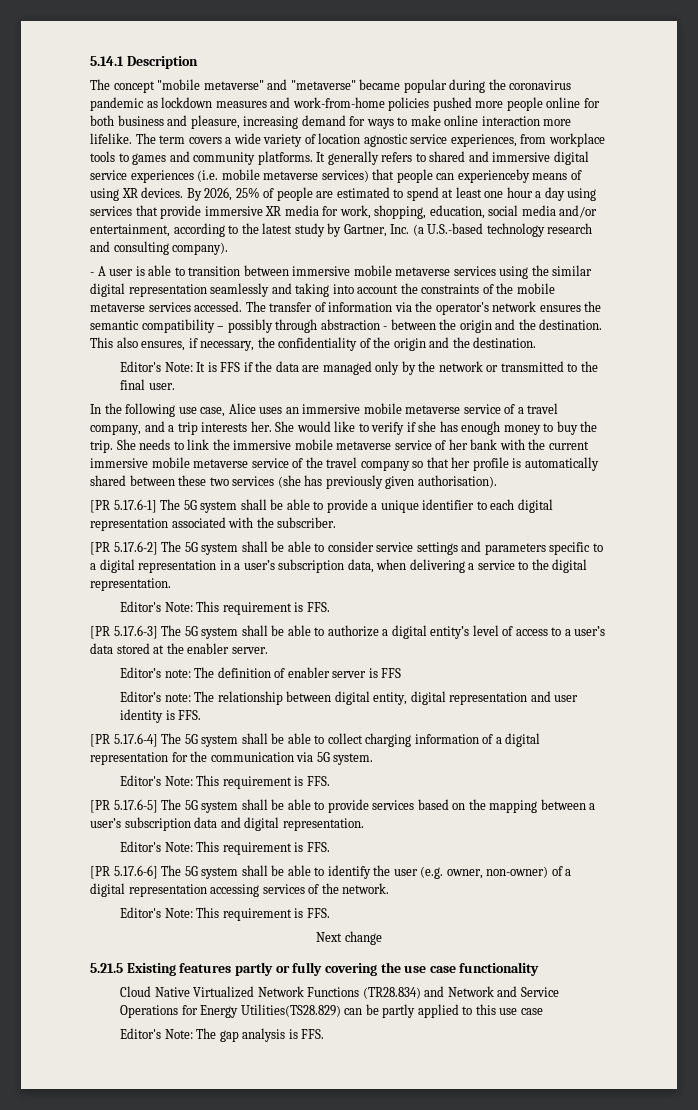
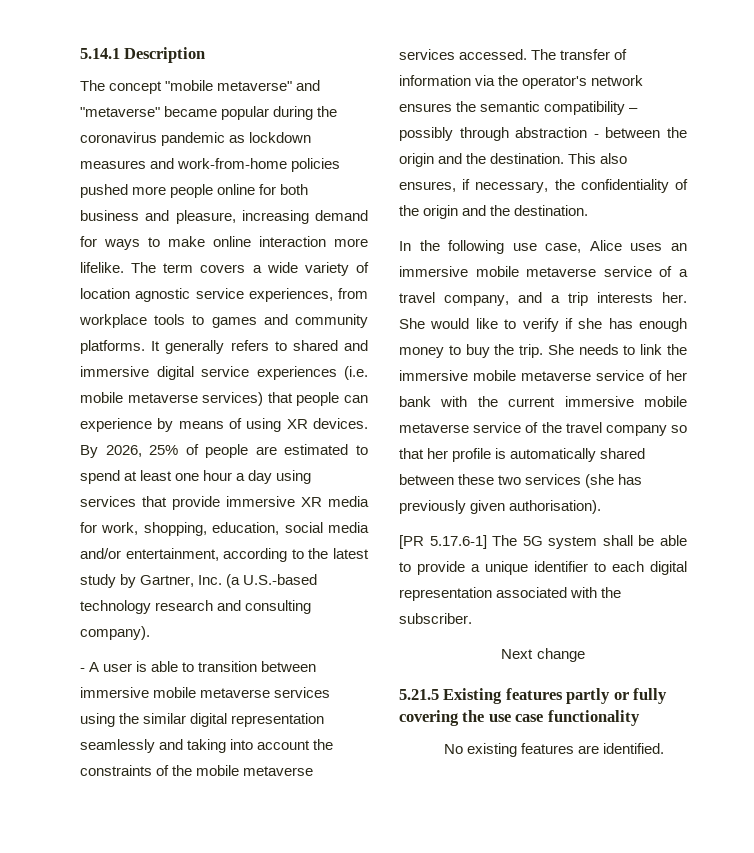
- It generally refers to shared and immersive digital service experiences (i.e. mobile metaverse services) that people can experienceby means of using XR devices.
+ It generally refers to shared and immersive digital service experiences (i.e. mobile metaverse services) that people can experience by means of using XR devices.
- Editor's Note: It is FFS if the data are managed only by the network or transmitted to the final user.
- [PR 5.17.6-2] The 5G system shall be able to consider service settings and parameters specific to a digital representation in a user’s subscription data, when delivering a service to the digital representation.
- Editor's Note: This requirement is FFS.
- [PR 5.17.6-3] The 5G system shall be able to authorize a digital entity’s level of access to a user’s data stored at the enabler server.
- Editor’s note: The definition of enabler server is FFS
- Editor’s note: The relationship between digital entity, digital representation and user identity is FFS.
- [PR 5.17.6-4] The 5G system shall be able to collect charging information of a digital representation for the communication via 5G system.
- Editor's Note: This requirement is FFS.
- [PR 5.17.6-5] The 5G system shall be able to provide services based on the mapping between a user’s subscription data and digital representation.
- Editor's Note: This requirement is FFS.
- [PR 5.17.6-6] The 5G system shall be able to identify the user (e.g. owner, non-owner) of a digital representation accessing services of the network.
- Editor's Note: This requirement is FFS.
- Cloud Native Virtualized Network Functions (TR28.834) and Network and Service Operations for Energy Utilities(TS28.829) can be partly applied to this use case
- Editor's Note: The gap analysis is FFS.
+ No existing features are identified.

